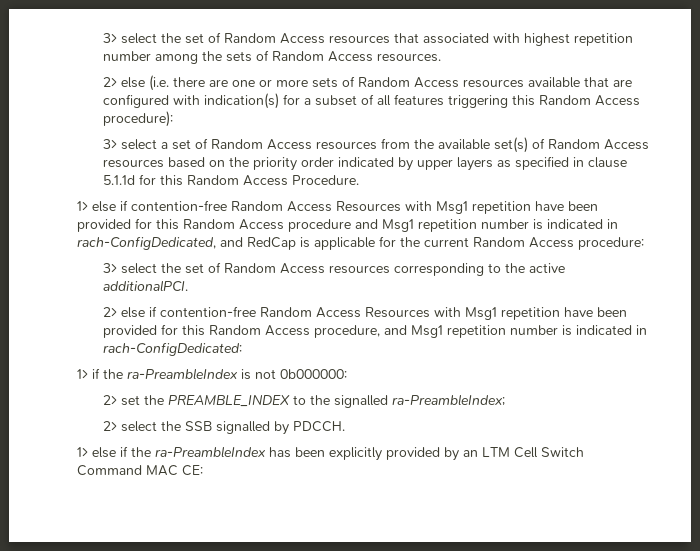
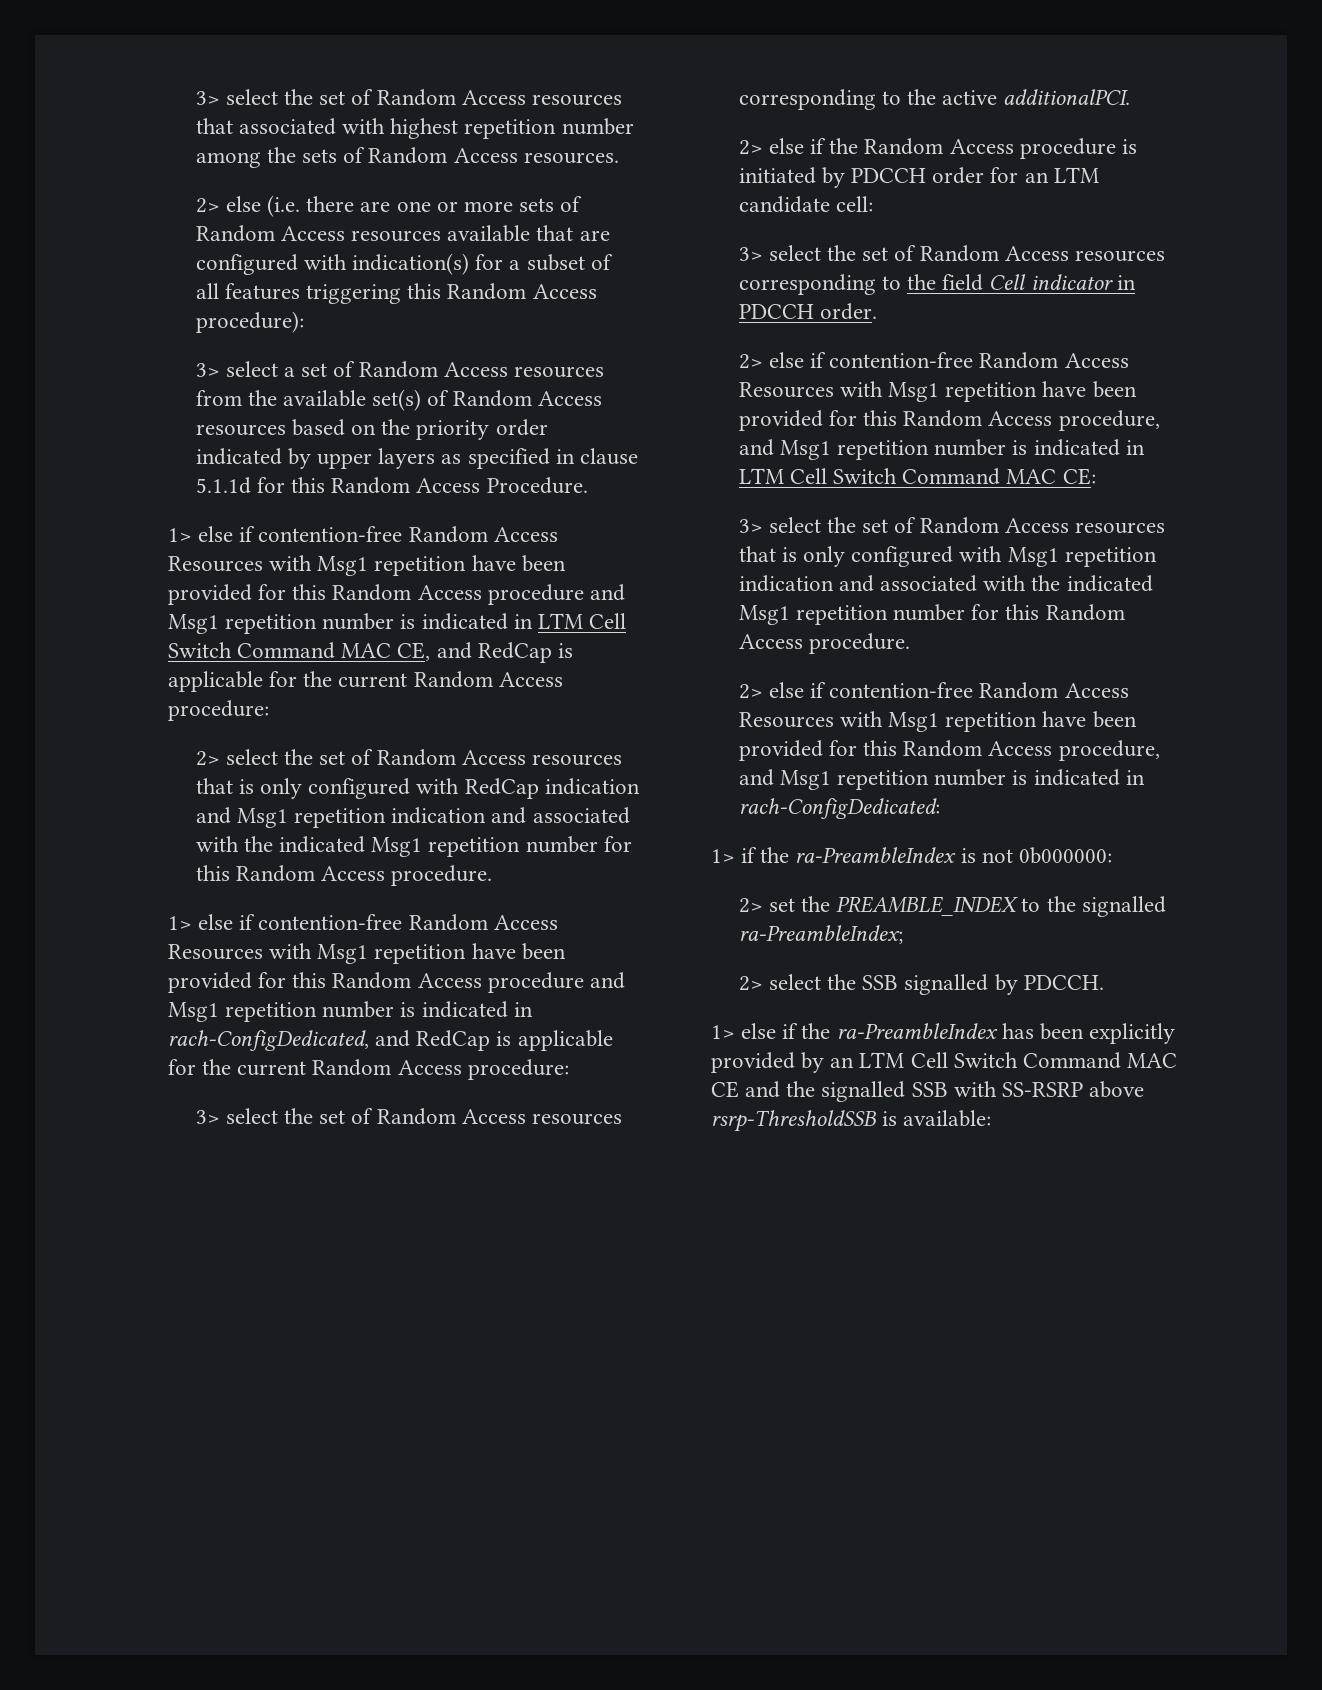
+ 1> else if contention-free Random Access Resources with Msg1 repetition have been provided for this Random Access procedure and Msg1 repetition number is indicated in LTM Cell Switch Command MAC CE, and RedCap is applicable for the current Random Access procedure:
+ 2> select the set of Random Access resources that is only configured with RedCap indication and Msg1 repetition indication and associated with the indicated Msg1 repetition number for this Random Access procedure.
+ 2> else if the Random Access procedure is initiated by PDCCH order for an LTM candidate cell:
+ 3> select the set of Random Access resources corresponding to the field Cell indicator in PDCCH order.
+ 2> else if contention-free Random Access Resources with Msg1 repetition have been provided for this Random Access procedure, and Msg1 repetition number is indicated in LTM Cell Switch Command MAC CE:
+ 3> select the set of Random Access resources that is only configured with Msg1 repetition indication and associated with the indicated Msg1 repetition number for this Random Access procedure.
- 1> else if the ra-PreambleIndex has been explicitly provided by an LTM Cell Switch Command MAC CE:
+ 1> else if the ra-PreambleIndex has been explicitly provided by an LTM Cell Switch Command MAC CE and the signalled SSB with SS-RSRP above rsrp-ThresholdSSB is available:

